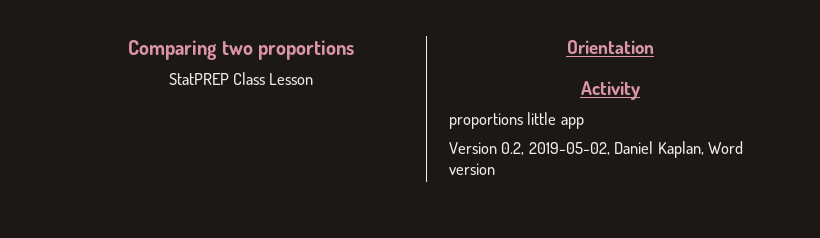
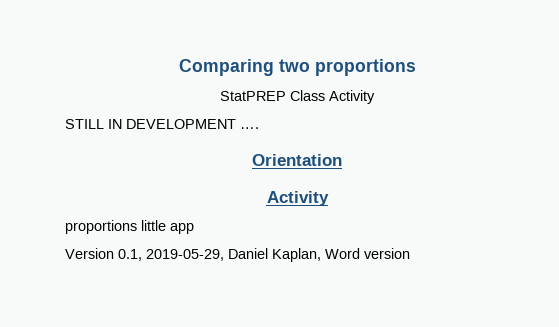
- StatPREP Class Lesson
+ StatPREP Class Activity
+ STILL IN DEVELOPMENT ….
- Version 0.2, 2019-05-02, Daniel Kaplan, Word version
+ Version 0.1, 2019-05-29, Daniel Kaplan, Word version

